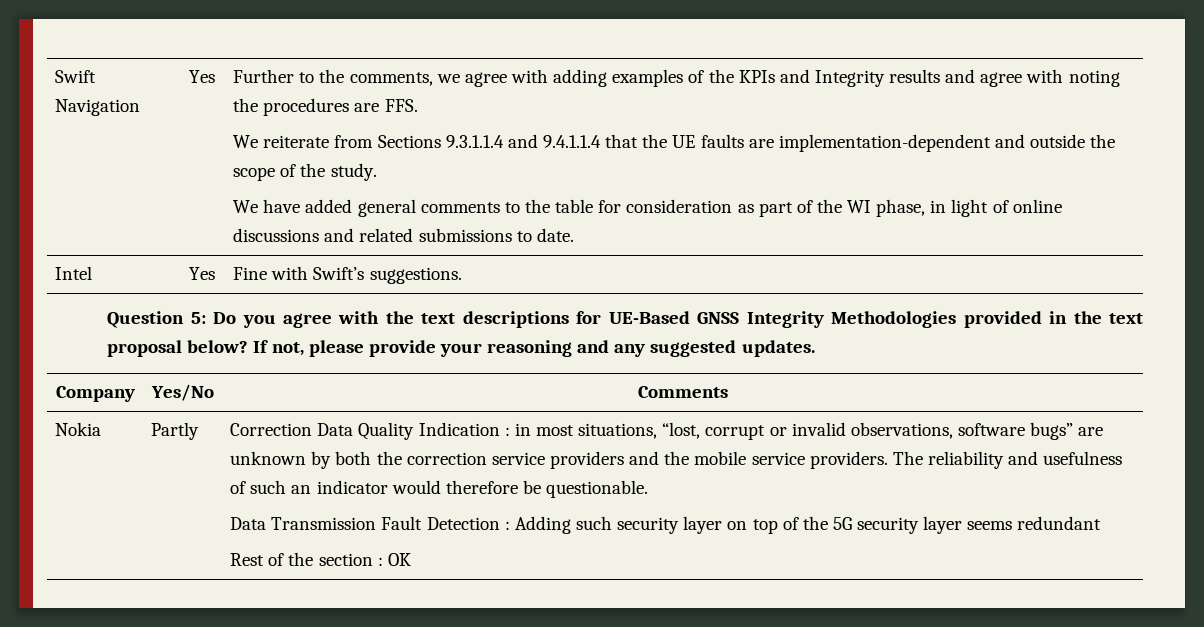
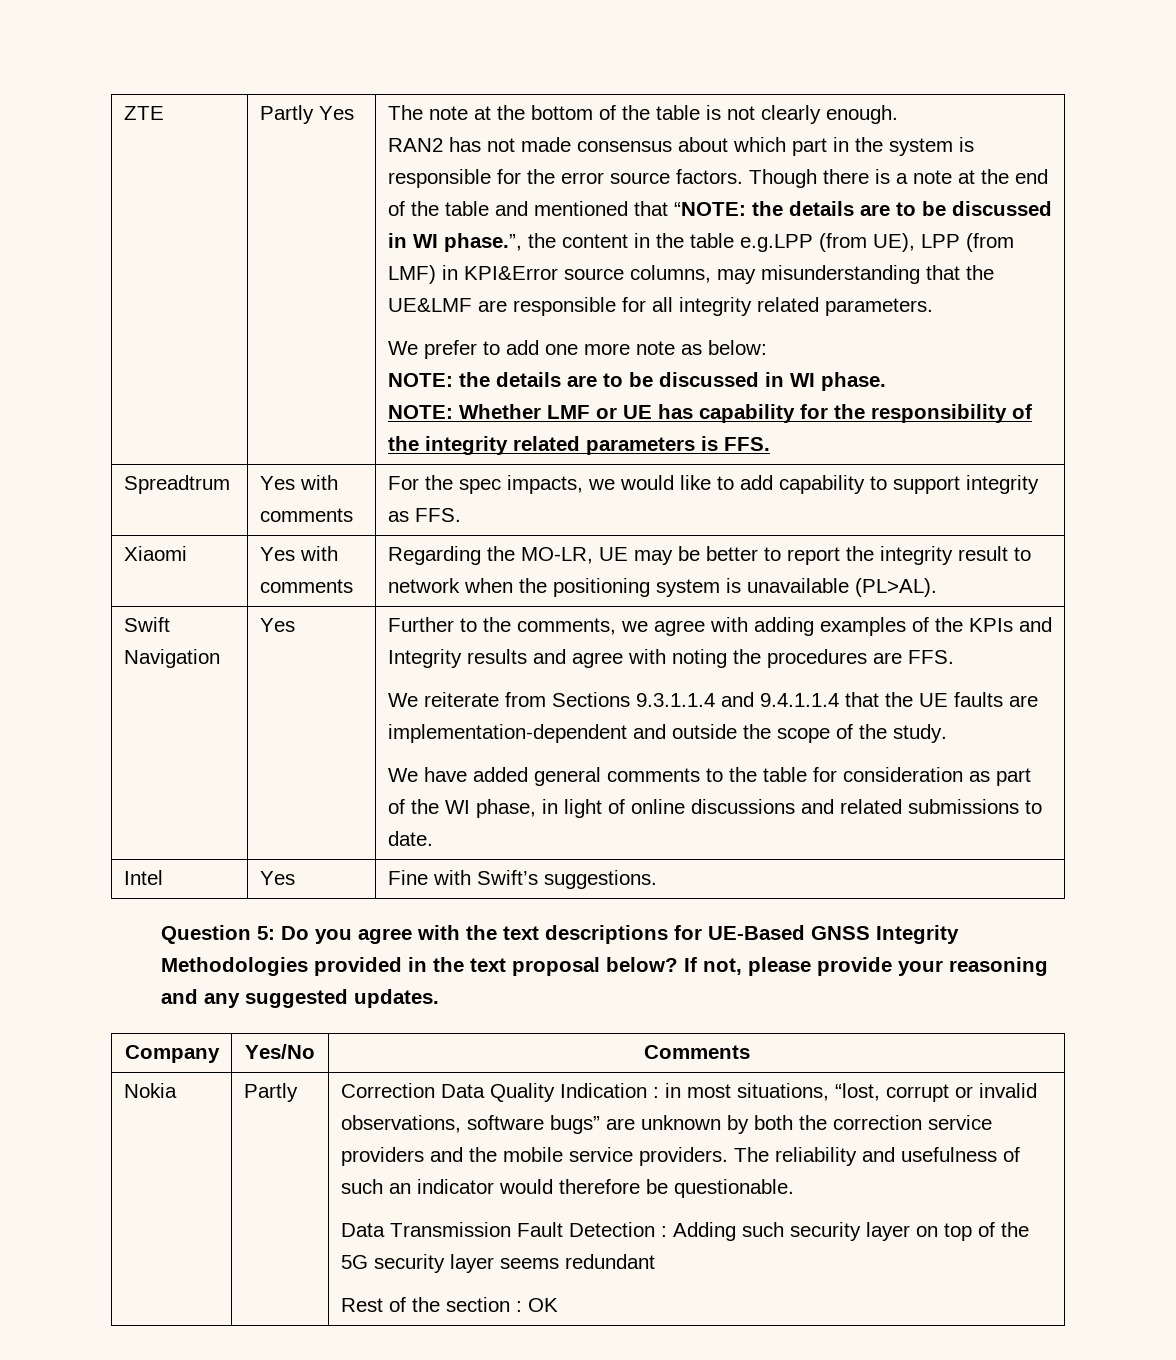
+ ZTE | Partly Yes | The note at the bottom of the table is not clearly enough.
+ RAN2 has not made consensus about which part in the system is responsible for the error source factors. Though there is a note at the end of the table and mentioned that “NOTE: the details are to be discussed in WI phase.”, the content in the table e.g.LPP (from UE), LPP (from LMF) in KPI&Error source columns, may misunderstanding that the UE&LMF are responsible for all integrity related parameters.
+ We prefer to add one more note as below:
+ NOTE: the details are to be discussed in WI phase.
+ NOTE: Whether LMF or UE has capability for the responsibility of the integrity related parameters is FFS.
+ Spreadtrum | Yes with comments | For the spec impacts, we would like to add capability to support integrity as FFS.
+ Xiaomi | Yes with comments | Regarding the MO-LR, UE may be better to report the integrity result to network when the positioning system is unavailable (PL>AL).

